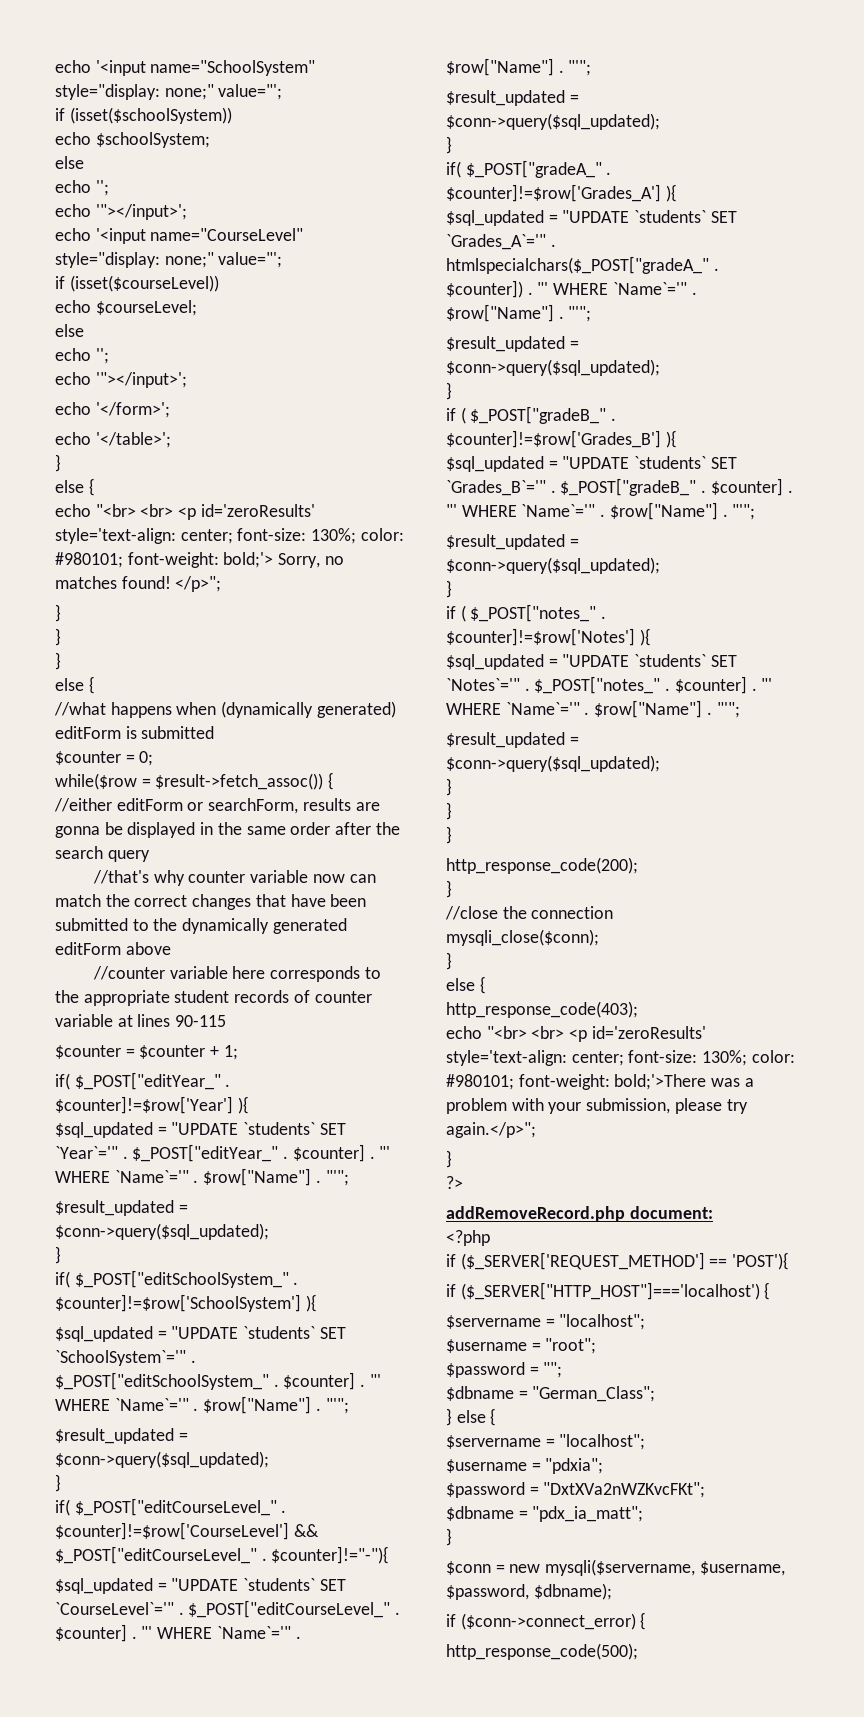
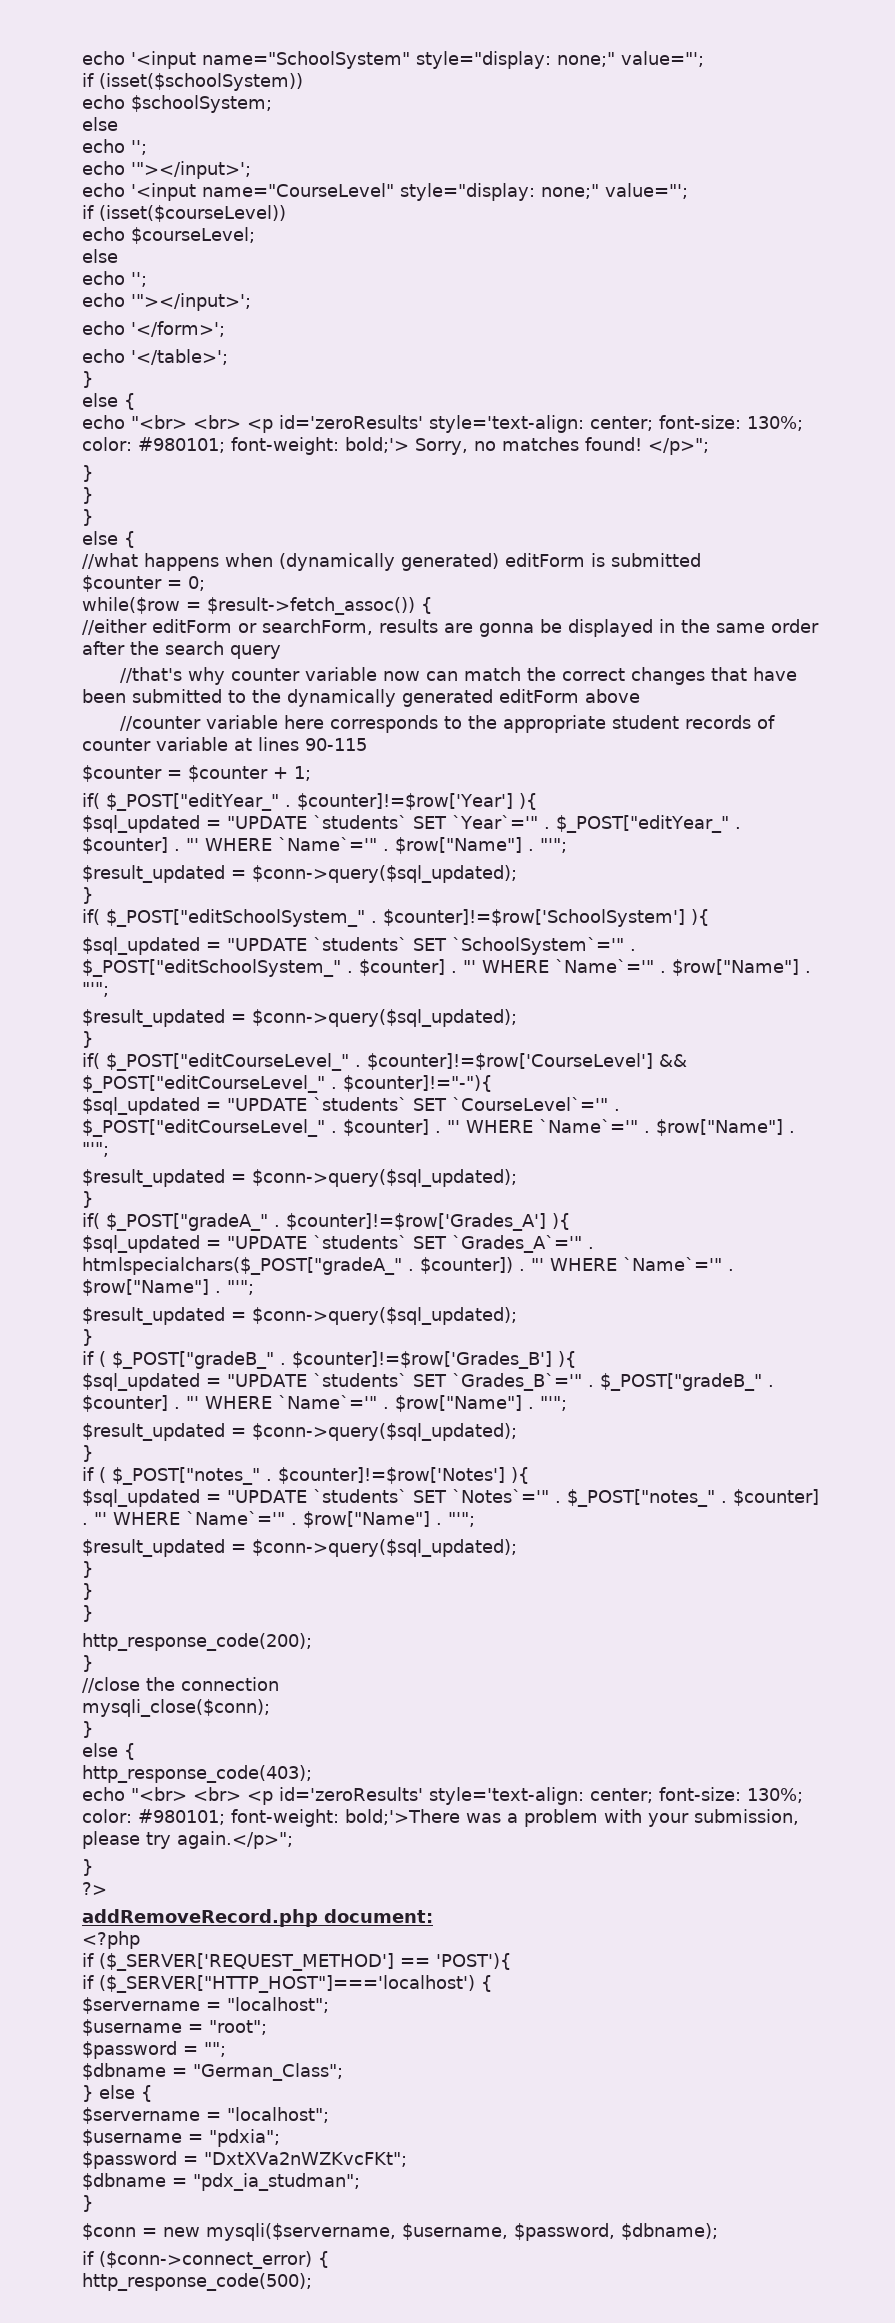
- $dbname = "pdx_ia_matt";
+ $dbname = "pdx_ia_studman";

